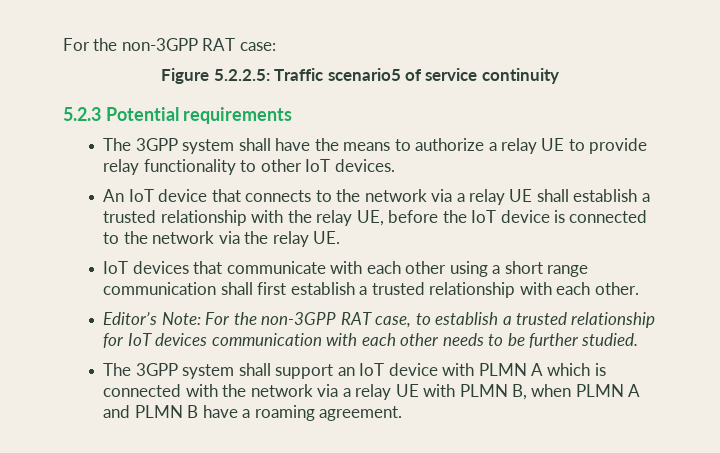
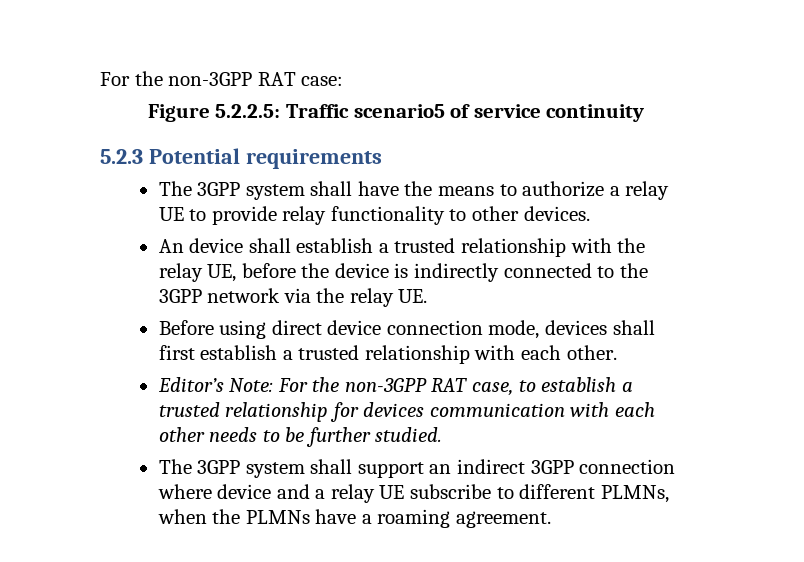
- The 3GPP system shall have the means to authorize a relay UE to provide relay functionality to other IoT devices.
+ The 3GPP system shall have the means to authorize a relay UE to provide relay functionality to other devices.
- An IoT device that connects to the network via a relay UE shall establish a trusted relationship with the relay UE, before the IoT device is connected to the network via the relay UE.
+ An device shall establish a trusted relationship with the relay UE, before the device is indirectly connected to the 3GPP network via the relay UE.
- IoT devices that communicate with each other using a short range communication shall first establish a trusted relationship with each other.
+ Before using direct device connection mode, devices shall first establish a trusted relationship with each other.
- Editor’s Note: For the non-3GPP RAT case, to establish a trusted relationship for IoT devices communication with each other needs to be further studied.
+ Editor’s Note: For the non-3GPP RAT case, to establish a trusted relationship for devices communication with each other needs to be further studied.
- The 3GPP system shall support an IoT device with PLMN A which is connected with the network via a relay UE with PLMN B, when PLMN A and PLMN B have a roaming agreement.
+ The 3GPP system shall support an indirect 3GPP connection where device and a relay UE subscribe to different PLMNs, when the PLMNs have a roaming agreement.

